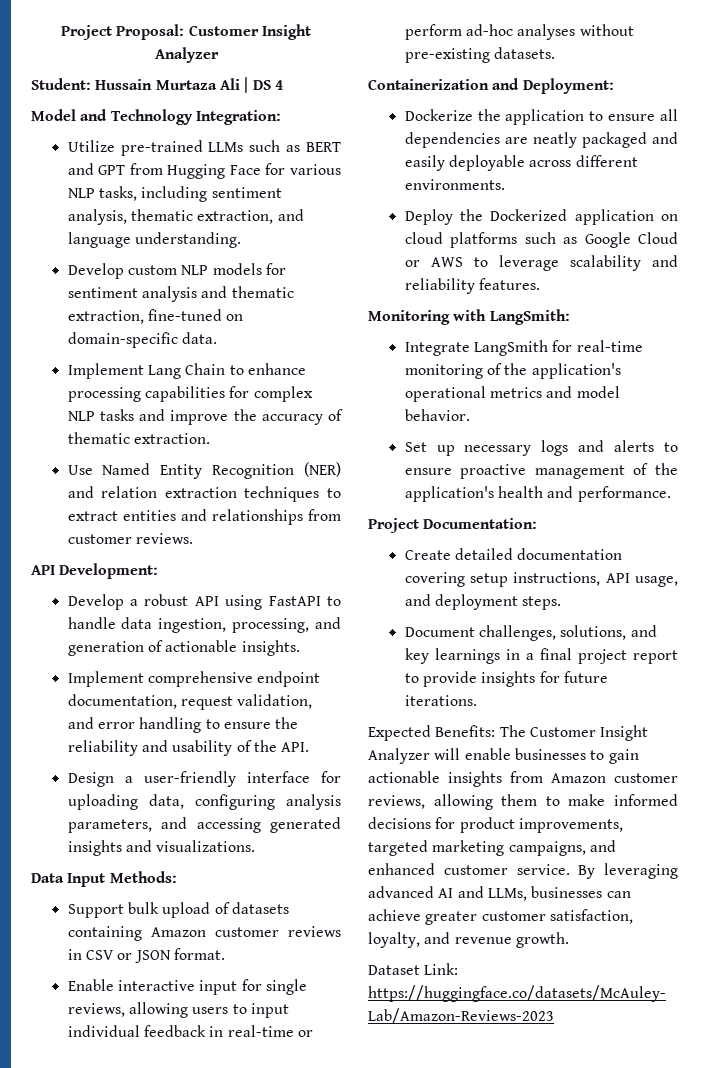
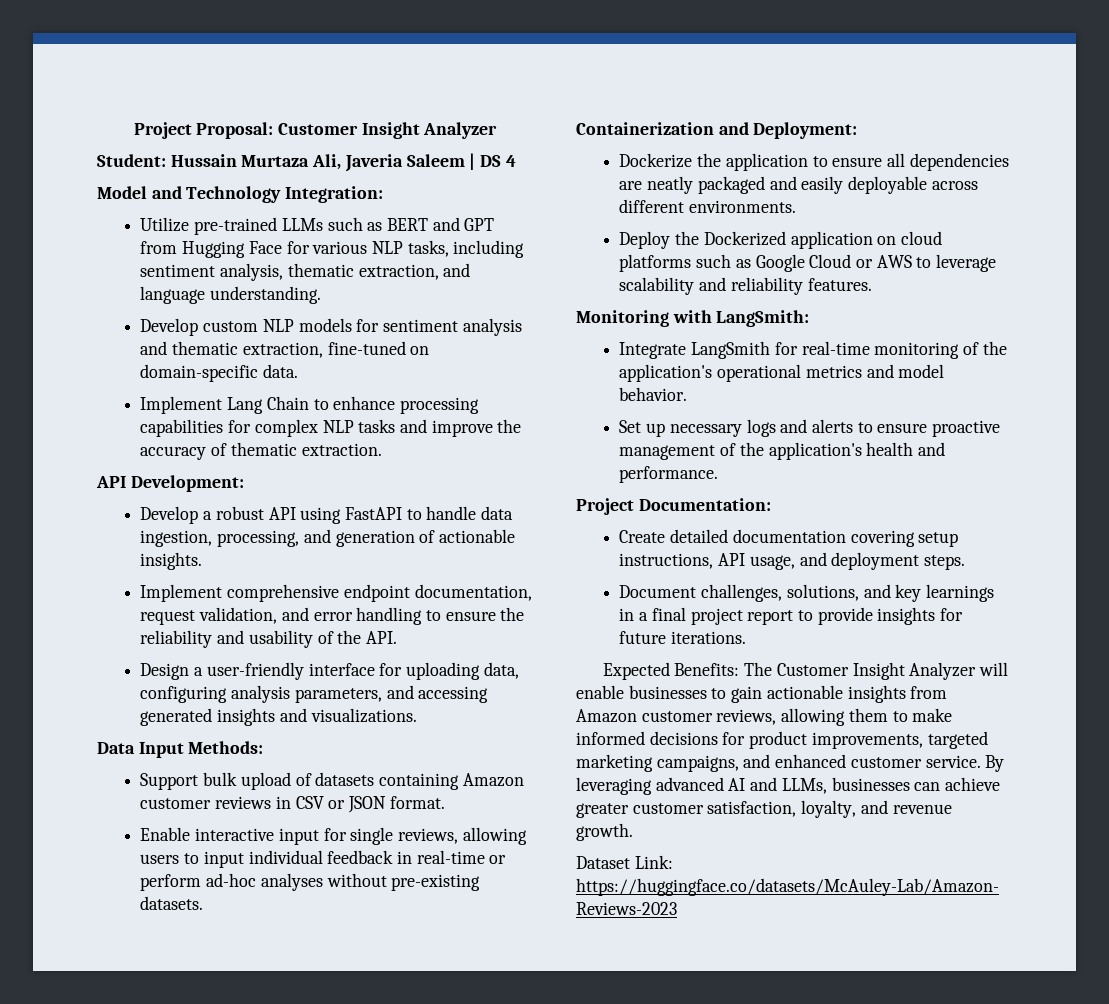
- Student: Hussain Murtaza Ali | DS 4
+ Student: Hussain Murtaza Ali, Javeria Saleem | DS 4
- Use Named Entity Recognition (NER) and relation extraction techniques to extract entities and relationships from customer reviews.

